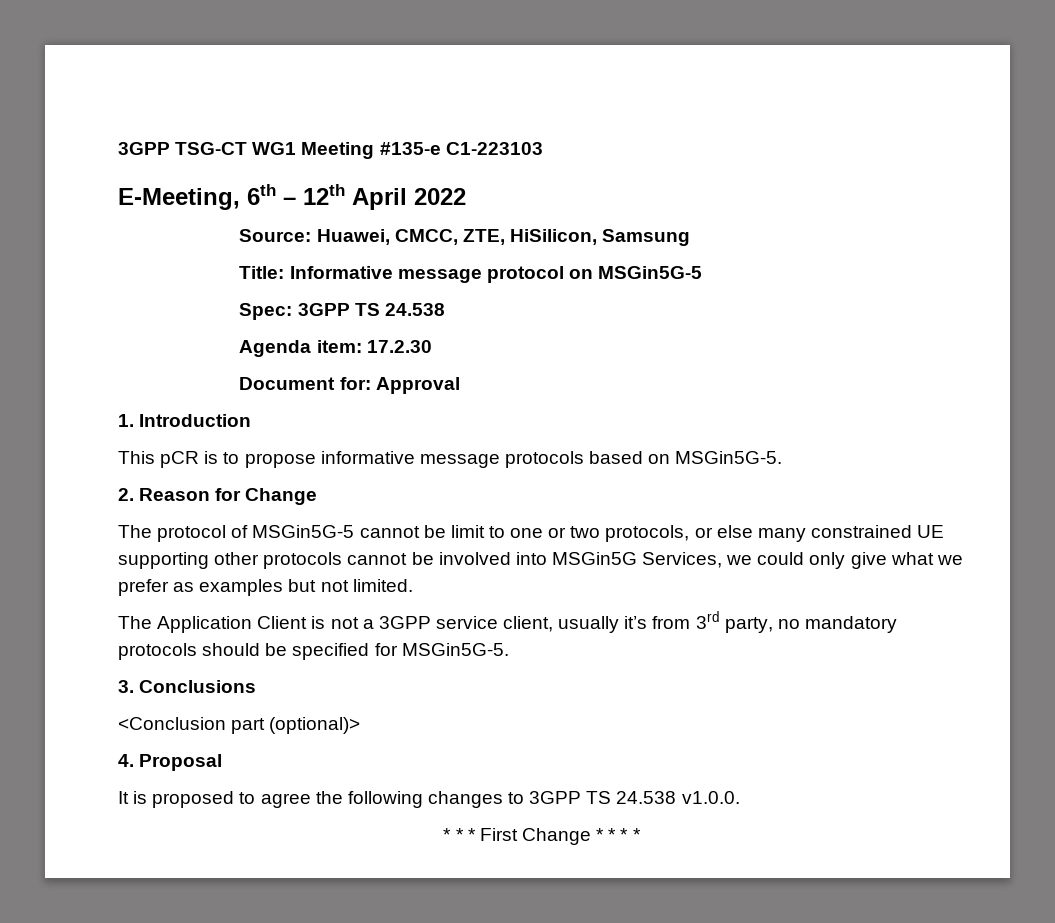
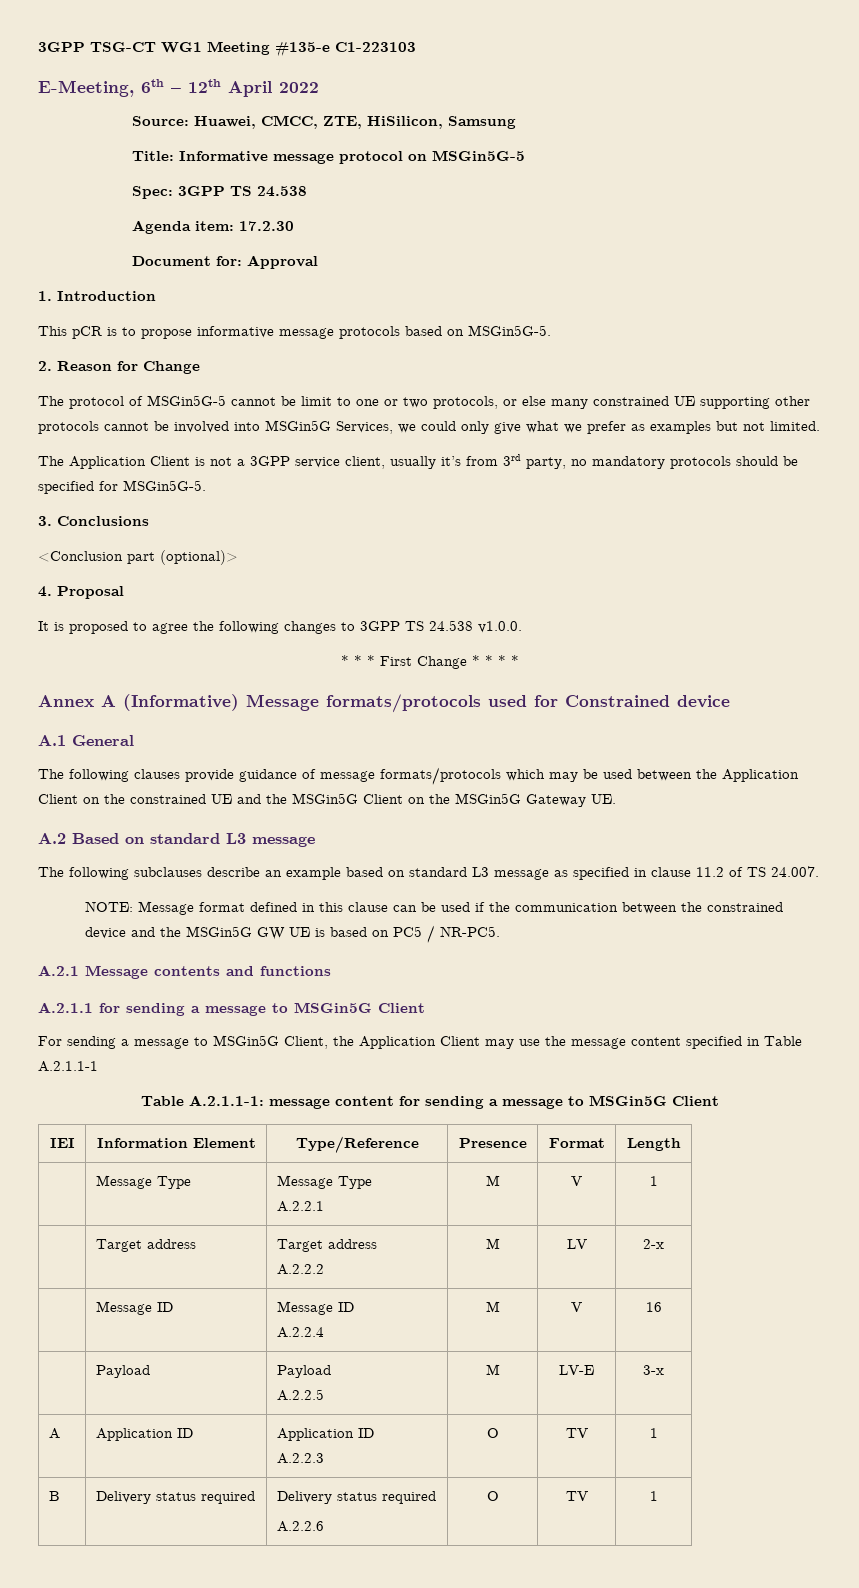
+ Annex A (Informative) Message formats/protocols used for Constrained device
+ A.1 General
+ The following clauses provide guidance of message formats/protocols which may be used between the Application Client on the constrained UE and the MSGin5G Client on the MSGin5G Gateway UE.
+ A.2 Based on standard L3 message
+ The following subclauses describe an example based on standard L3 message as specified in clause 11.2 of TS 24.007.
+ NOTE: Message format defined in this clause can be used if the communication between the constrained device and the MSGin5G GW UE is based on PC5 / NR-PC5.
+ A.2.1 Message contents and functions
+ A.2.1.1 for sending a message to MSGin5G Client
+ For sending a message to MSGin5G Client, the Application Client may use the message content specified in Table A.2.1.1-1
+ Table A.2.1.1-1: message content for sending a message to MSGin5G Client
+ IEI | Information Element | Type/Reference | Presence | Format | Length
+ | Message Type | Message Type
+ A.2.2.1 | M | V | 1
+ | Target address | Target address
+ A.2.2.2 | M | LV | 2-x
+ | Message ID | Message ID
+ A.2.2.4 | M | V | 16
+ | Payload | Payload
+ A.2.2.5 | M | LV-E | 3-x
+ A | Application ID | Application ID
+ A.2.2.3 | O | TV | 1
+ B | Delivery status required | Delivery status required
+ A.2.2.6 | O | TV | 1

